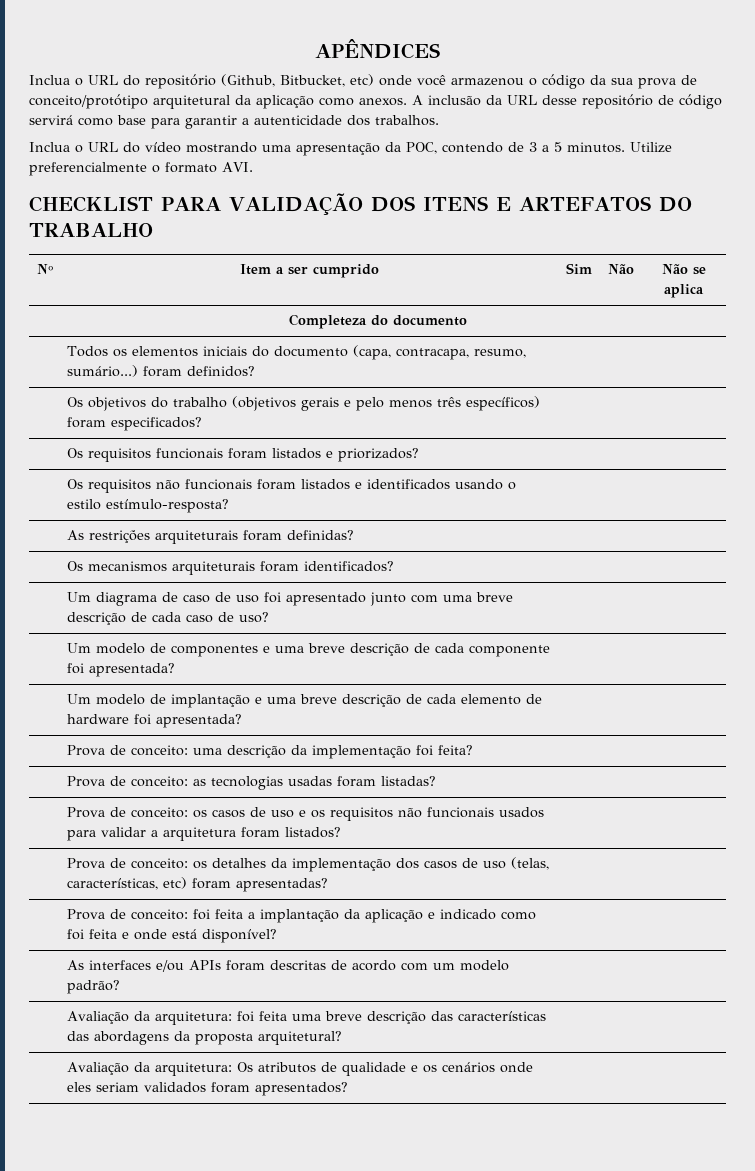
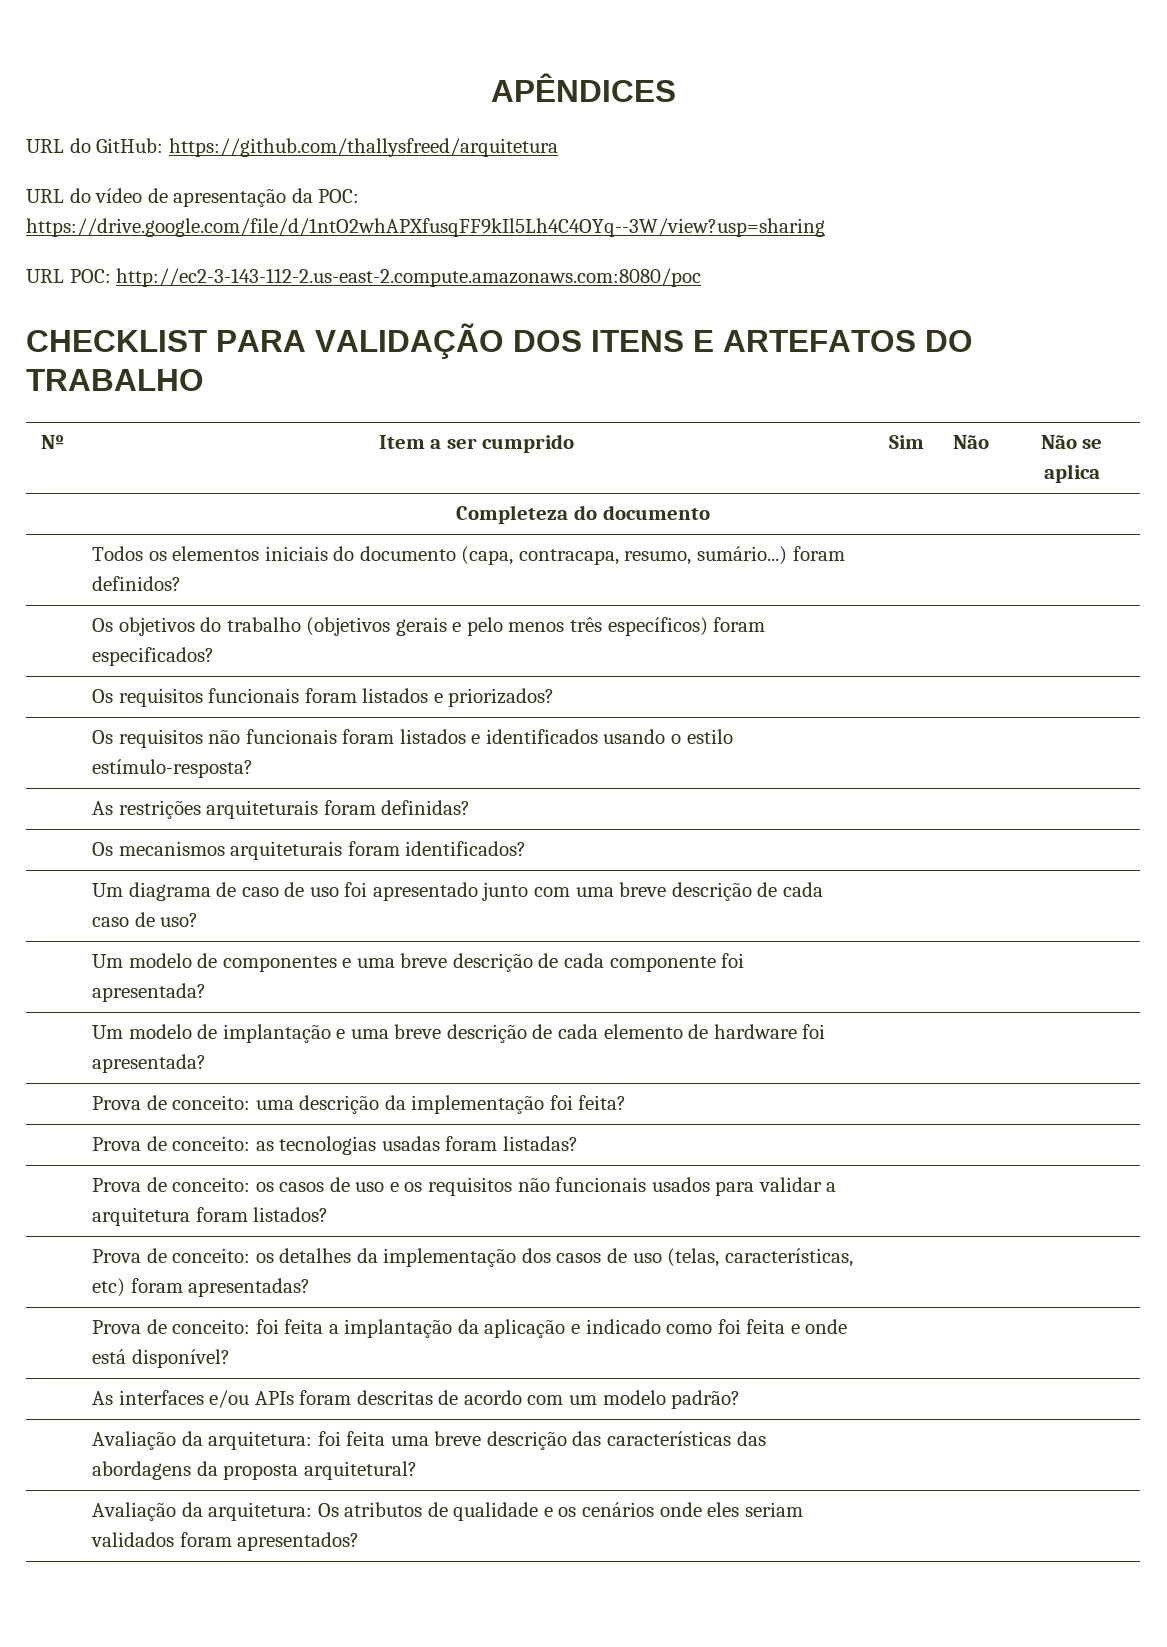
- Inclua o URL do repositório (Github, Bitbucket, etc) onde você armazenou o código da sua prova de conceito/protótipo arquitetural da aplicação como anexos. A inclusão da URL desse repositório de código servirá como base para garantir a autenticidade dos trabalhos.
- Inclua o URL do vídeo mostrando uma apresentação da POC, contendo de 3 a 5 minutos. Utilize preferencialmente o formato AVI.
+ URL do GitHub: https://github.com/thallysfreed/arquitetura
+ URL do vídeo de apresentação da POC: https://drive.google.com/file/d/1ntO2whAPXfusqFF9kIl5Lh4C4OYq--3W/view?usp=sharing
+ URL POC: http://ec2-3-143-112-2.us-east-2.compute.amazonaws.com:8080/poc

